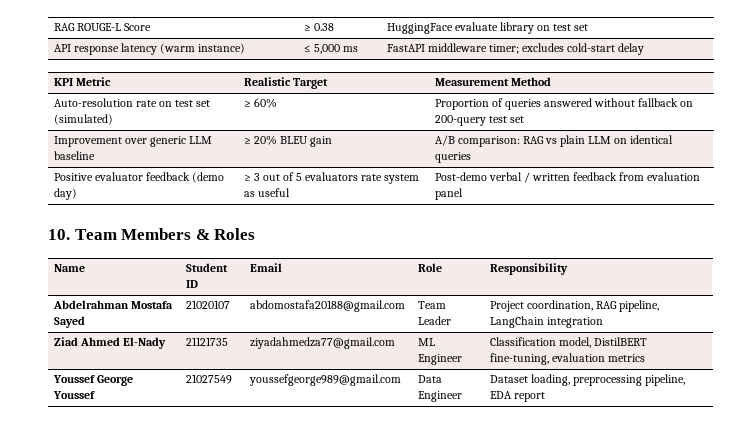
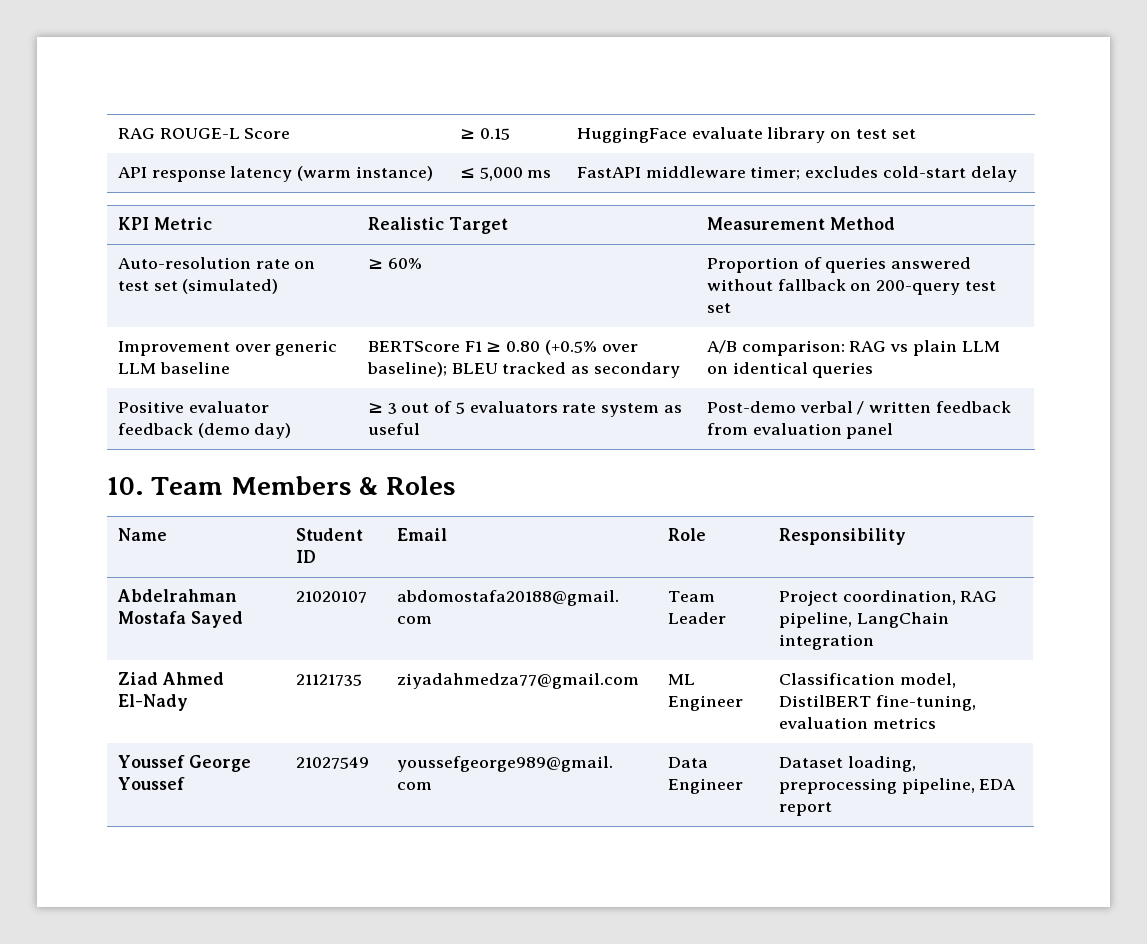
- RAG ROUGE-L Score | ≥ 0.38 | HuggingFace evaluate library on test set
+ RAG ROUGE-L Score | ≥ 0.15 | HuggingFace evaluate library on test set
- Improvement over generic LLM baseline | ≥ 20% BLEU gain | A/B comparison: RAG vs plain LLM on identical queries
+ Improvement over generic LLM baseline | BERTScore F1 ≥ 0.80 (+0.5% over baseline); BLEU tracked as secondary | A/B comparison: RAG vs plain LLM on identical queries

